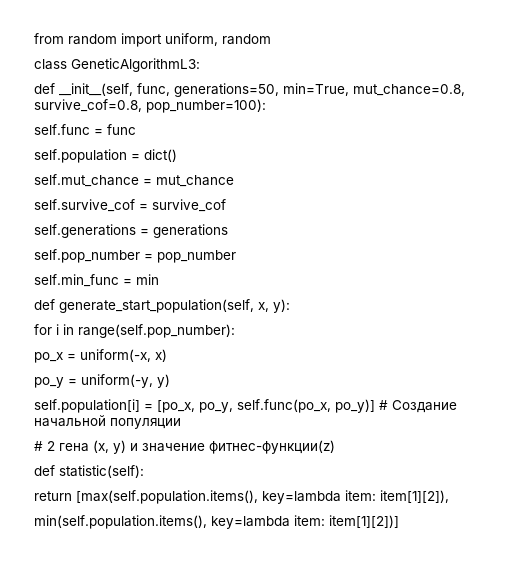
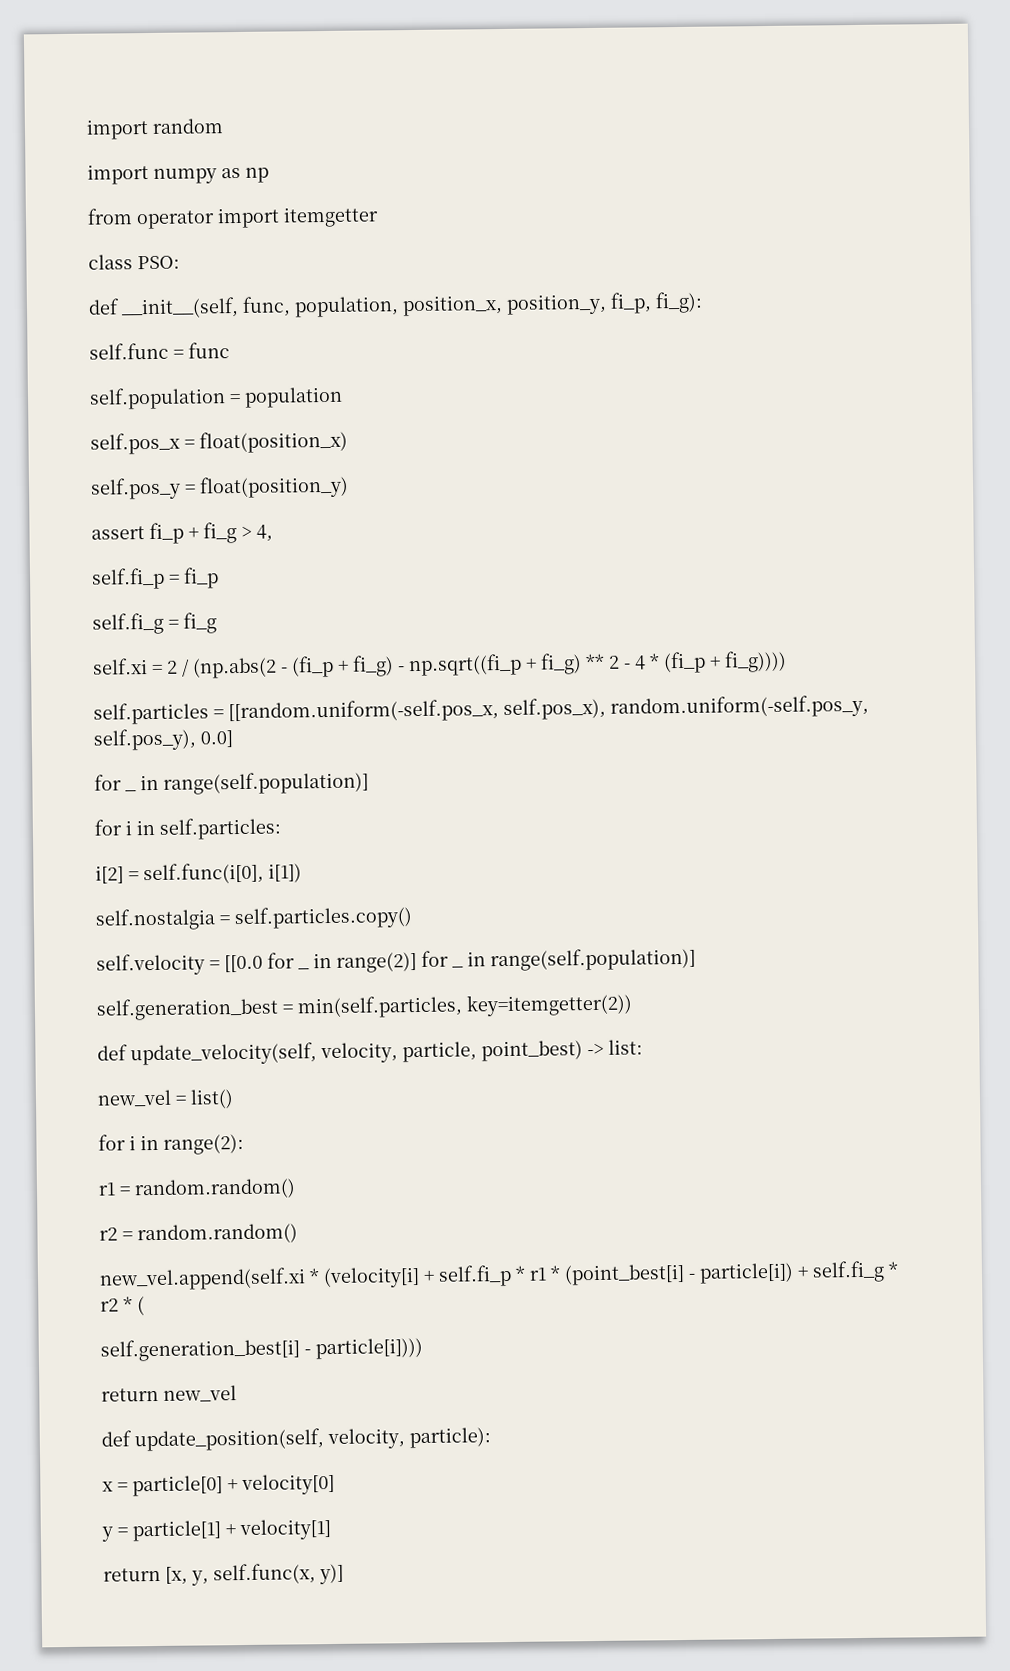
- from random import uniform, random
+ import random
+ import numpy as np
+ from operator import itemgetter
- class GeneticAlgorithmL3:
+ class PSO:
- def __init__(self, func, generations=50, min=True, mut_chance=0.8, survive_cof=0.8, pop_number=100):
+ def __init__(self, func, population, position_x, position_y, fi_p, fi_g):
- self.population = dict()
- self.mut_chance = mut_chance
- self.survive_cof = survive_cof
- self.generations = generations
- self.pop_number = pop_number
- self.min_func = min
- def generate_start_population(self, x, y):
- for i in range(self.pop_number):
- po_x = uniform(-x, x)
- po_y = uniform(-y, y)
- self.population[i] = [po_x, po_y, self.func(po_x, po_y)] # Создание начальной популяции
- # 2 гена (x, y) и значение фитнес-функции(z)
- def statistic(self):
- return [max(self.population.items(), key=lambda item: item[1][2]),
- min(self.population.items(), key=lambda item: item[1][2])]
+ self.population = population
+ self.pos_x = float(position_x)
+ self.pos_y = float(position_y)
+ assert fi_p + fi_g > 4,
+ self.fi_p = fi_p
+ self.fi_g = fi_g
+ self.xi = 2 / (np.abs(2 - (fi_p + fi_g) - np.sqrt((fi_p + fi_g) ** 2 - 4 * (fi_p + fi_g))))
+ self.particles = [[random.uniform(-self.pos_x, self.pos_x), random.uniform(-self.pos_y, self.pos_y), 0.0]
+ for _ in range(self.population)]
+ for i in self.particles:
+ i[2] = self.func(i[0], i[1])
+ self.nostalgia = self.particles.copy()
+ self.velocity = [[0.0 for _ in range(2)] for _ in range(self.population)]
+ self.generation_best = min(self.particles, key=itemgetter(2))
+ def update_velocity(self, velocity, particle, point_best) -> list:
+ new_vel = list()
+ for i in range(2):
+ r1 = random.random()
+ r2 = random.random()
+ new_vel.append(self.xi * (velocity[i] + self.fi_p * r1 * (point_best[i] - particle[i]) + self.fi_g * r2 * (
+ self.generation_best[i] - particle[i])))
+ return new_vel
+ def update_position(self, velocity, particle):
+ x = particle[0] + velocity[0]
+ y = particle[1] + velocity[1]
+ return [x, y, self.func(x, y)]

